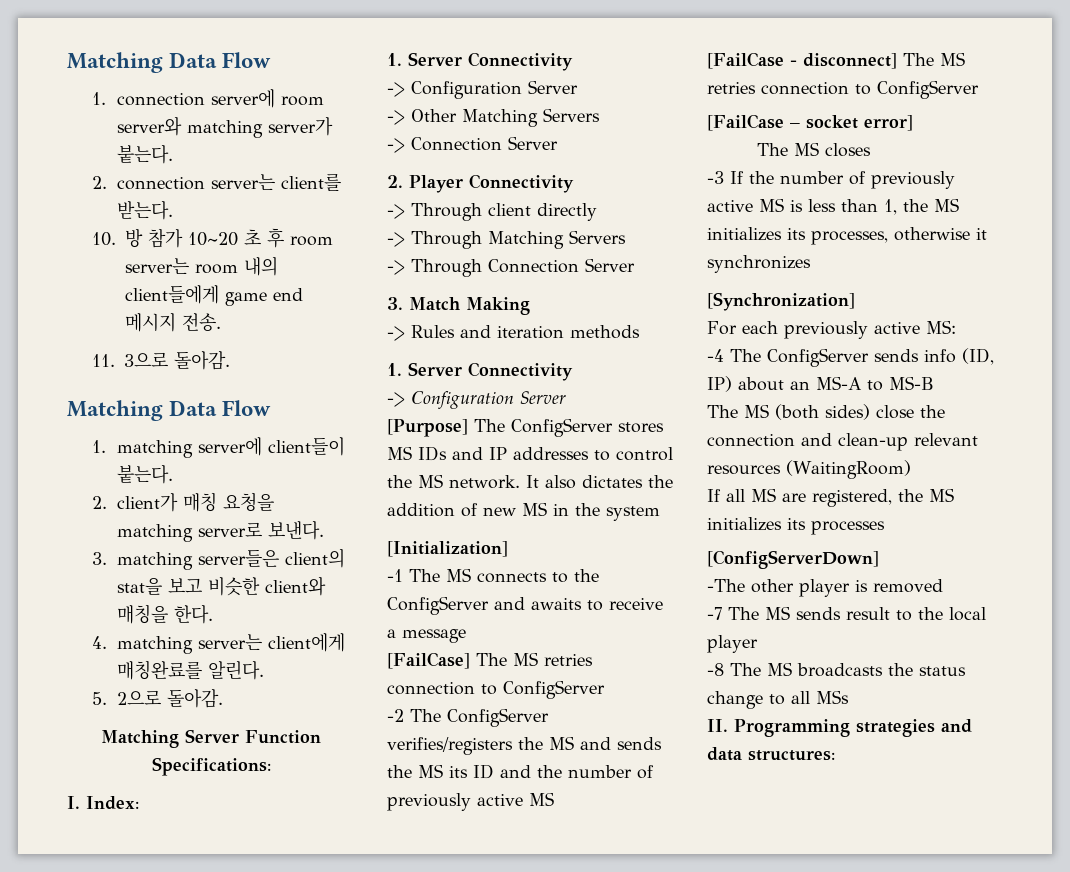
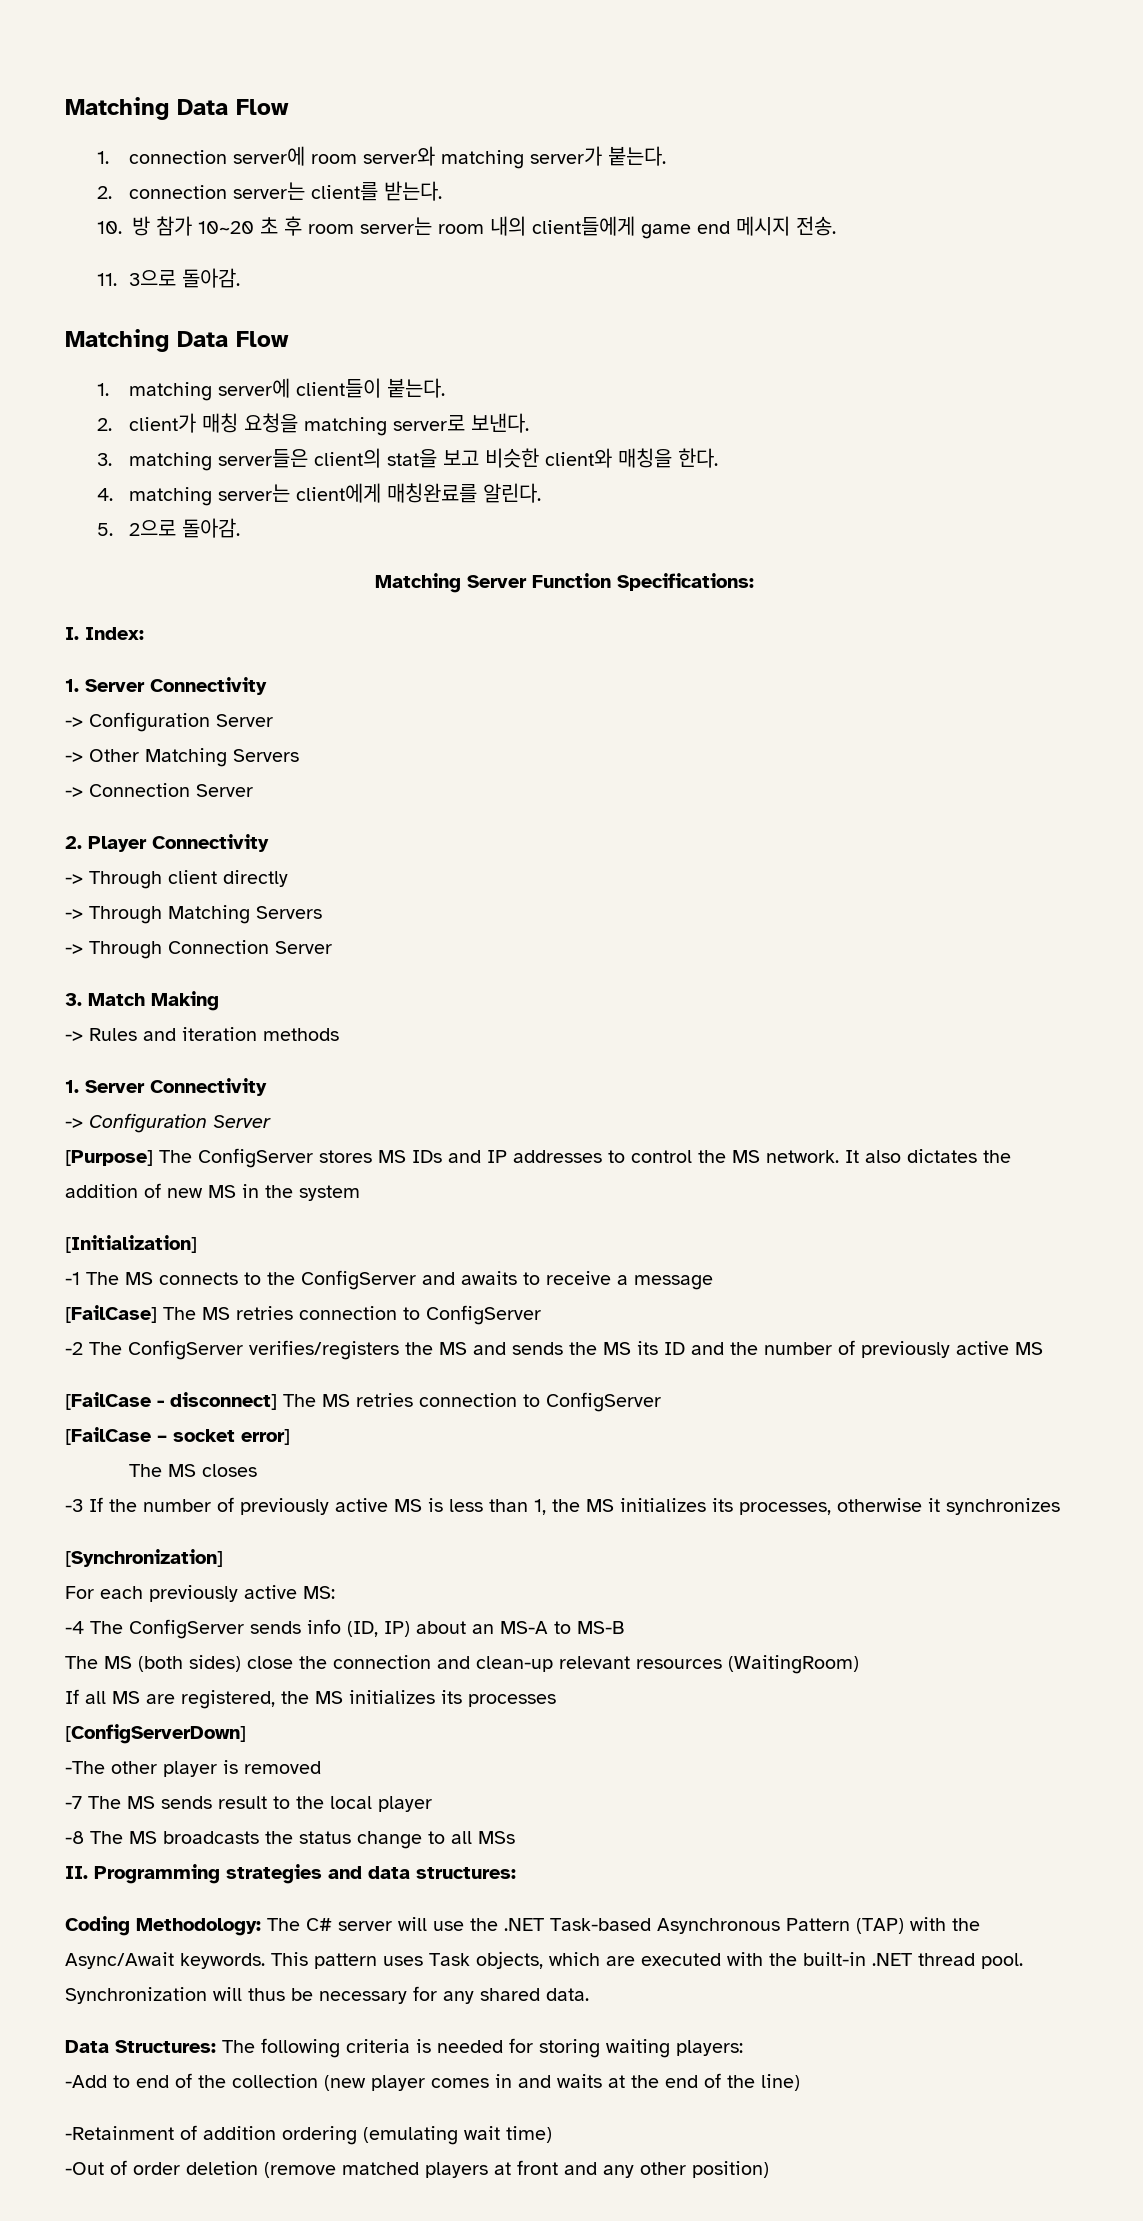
+ Coding Methodology: The C# server will use the .NET Task-based Asynchronous Pattern (TAP) with the Async/Await keywords. This pattern uses Task objects, which are executed with the built-in .NET thread pool. Synchronization will thus be necessary for any shared data.
+ Data Structures: The following criteria is needed for storing waiting players:
+ -Add to end of the collection (new player comes in and waits at the end of the line)
+ -Retainment of addition ordering (emulating wait time)
+ -Out of order deletion (remove matched players at front and any other position)

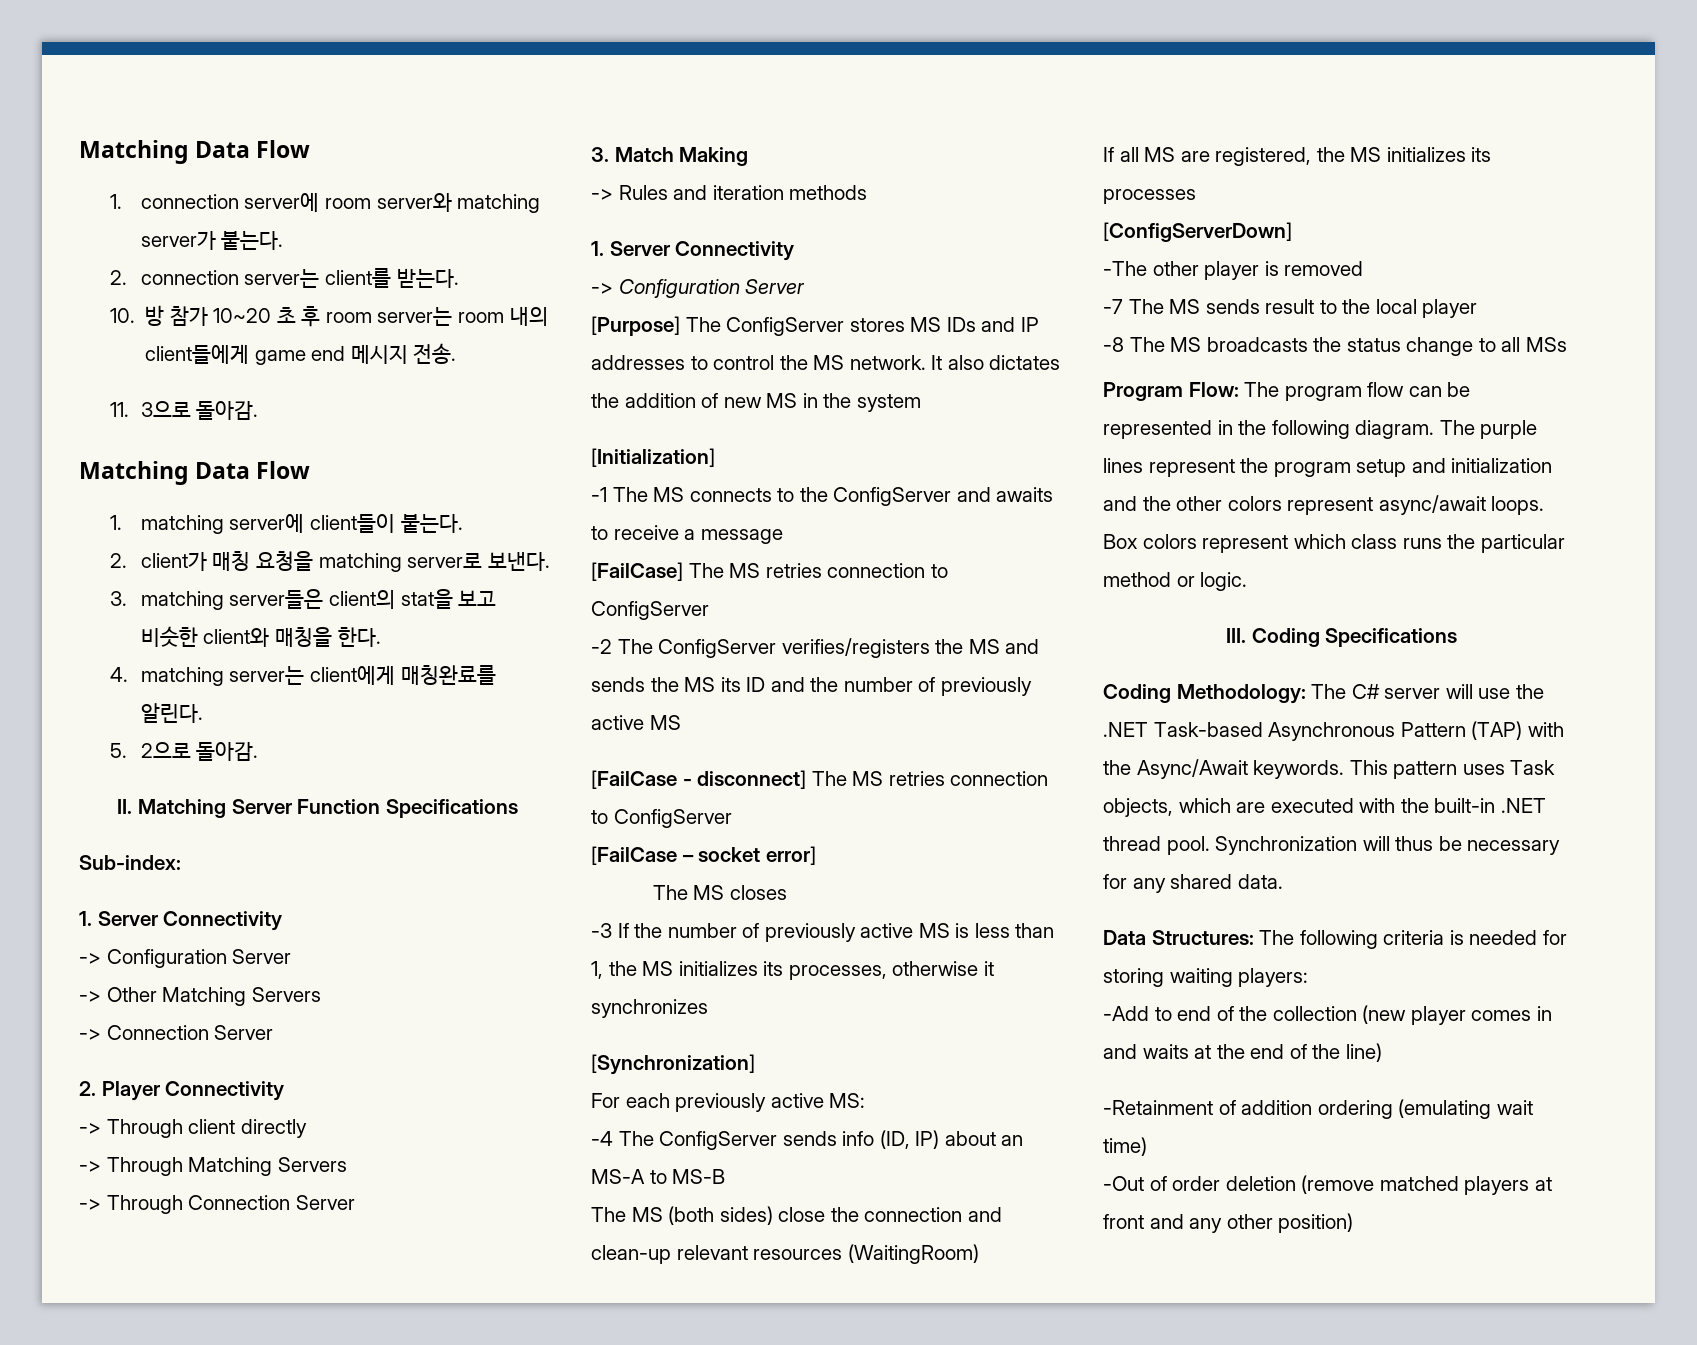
- Matching Server Function Specifications:
- I. Index:
+ II. Matching Server Function Specifications
+ Sub-index:
- II. Programming strategies and data structures:
+ Program Flow: The program flow can be represented in the following diagram. The purple lines represent the program setup and initialization and the other colors represent async/await loops. Box colors represent which class runs the particular method or logic.
+ III. Coding Specifications

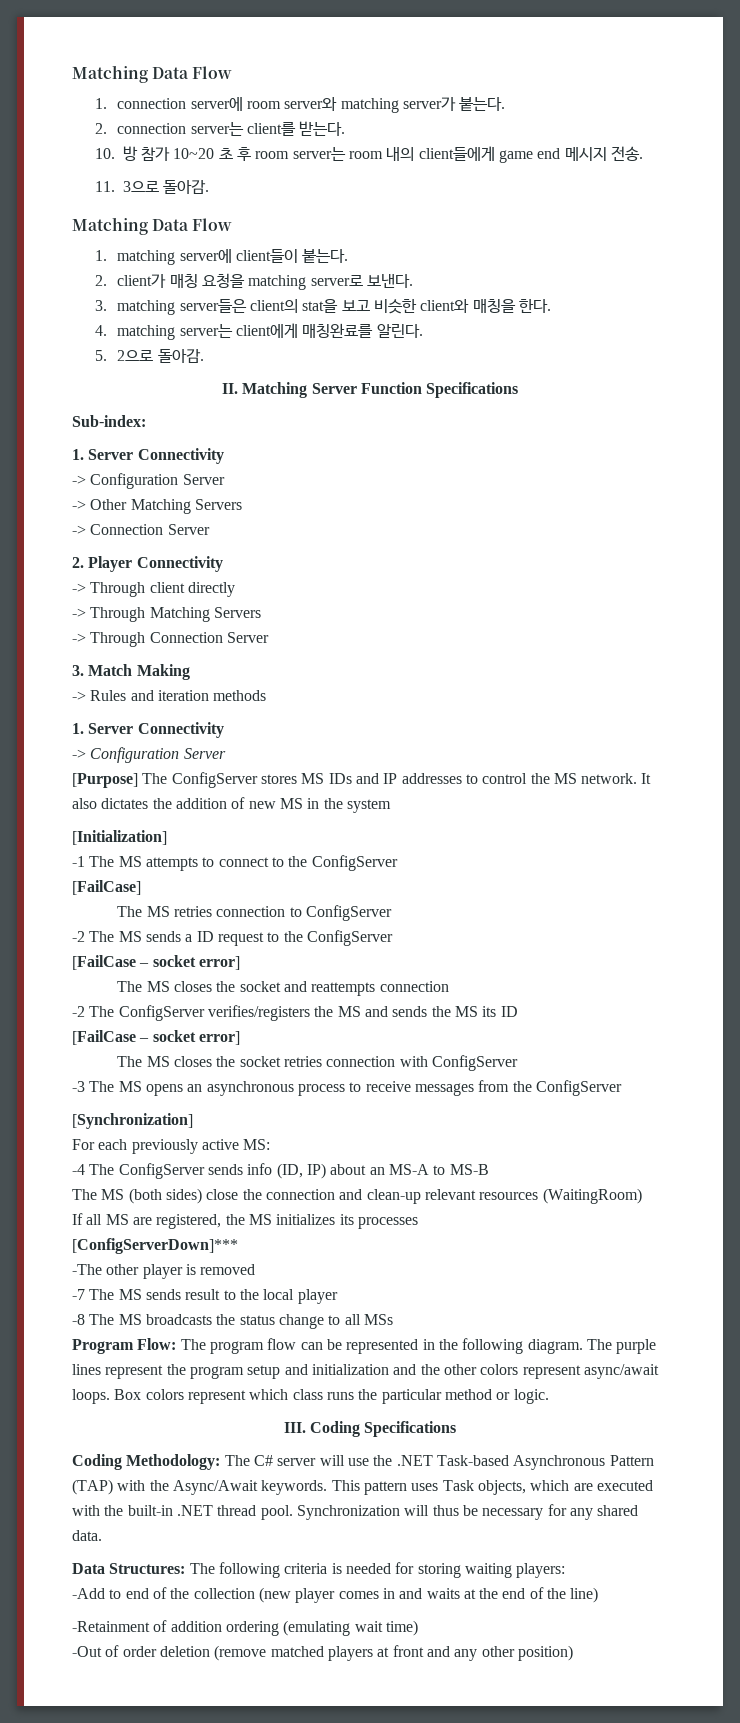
- -1 The MS connects to the ConfigServer and awaits to receive a message
+ -1 The MS attempts to connect to the ConfigServer
- [FailCase] The MS retries connection to ConfigServer
+ [FailCase]
+ The MS retries connection to ConfigServer
+ -2 The MS sends a ID request to the ConfigServer
+ [FailCase – socket error]
+ The MS closes the socket and reattempts connection
- -2 The ConfigServer verifies/registers the MS and sends the MS its ID and the number of previously active MS
- [FailCase - disconnect] The MS retries connection to ConfigServer
+ -2 The ConfigServer verifies/registers the MS and sends the MS its ID
  [FailCase – socket error]
- The MS closes
- -3 If the number of previously active MS is less than 1, the MS initializes its processes, otherwise it synchronizes
+ The MS closes the socket retries connection with ConfigServer
+ -3 The MS opens an asynchronous process to receive messages from the ConfigServer
- [ConfigServerDown]
+ [ConfigServerDown]***

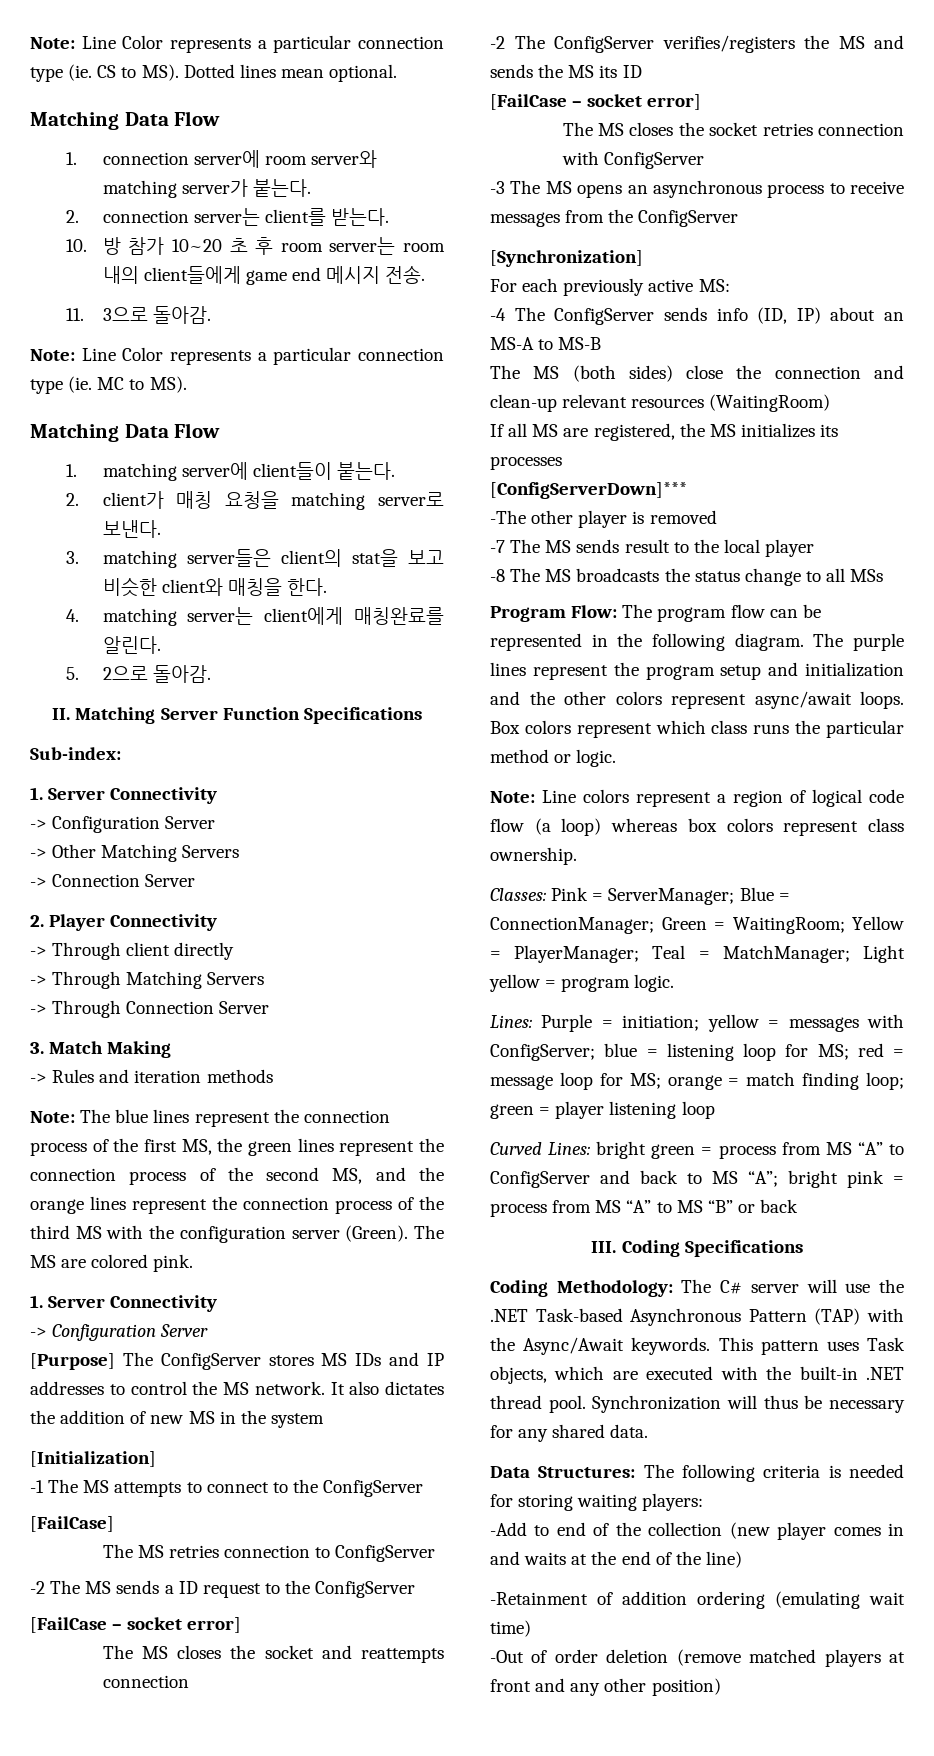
+ Note: Line Color represents a particular connection type (ie. CS to MS). Dotted lines mean optional.
+ Note: Line Color represents a particular connection type (ie. MC to MS).
+ Note: The blue lines represent the connection process of the first MS, the green lines represent the connection process of the second MS, and the orange lines represent the connection process of the third MS with the configuration server (Green). The MS are colored pink.
+ Note: Line colors represent a region of logical code flow (a loop) whereas box colors represent class ownership.
+ Classes: Pink = ServerManager; Blue = ConnectionManager; Green = WaitingRoom; Yellow = PlayerManager; Teal = MatchManager; Light yellow = program logic.
+ Lines: Purple = initiation; yellow = messages with ConfigServer; blue = listening loop for MS; red = message loop for MS; orange = match finding loop; green = player listening loop
+ Curved Lines: bright green = process from MS “A” to ConfigServer and back to MS “A”; bright pink = process from MS “A” to MS “B” or back

